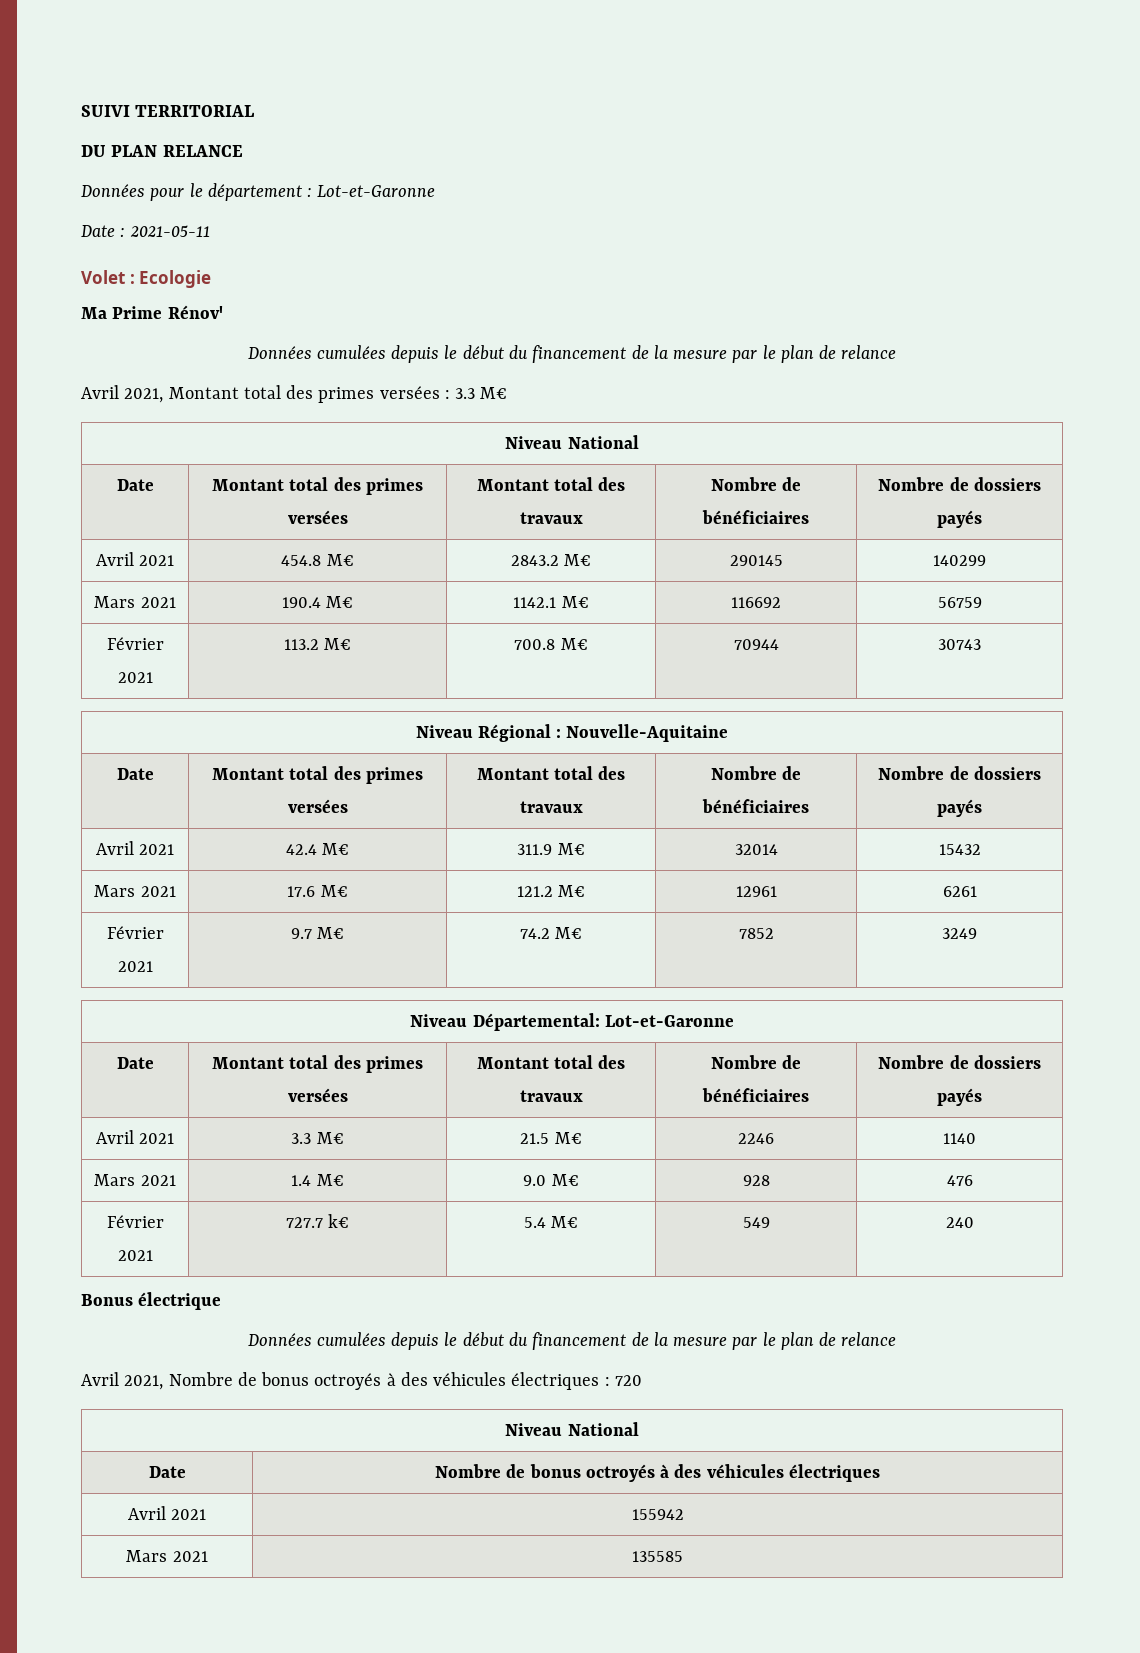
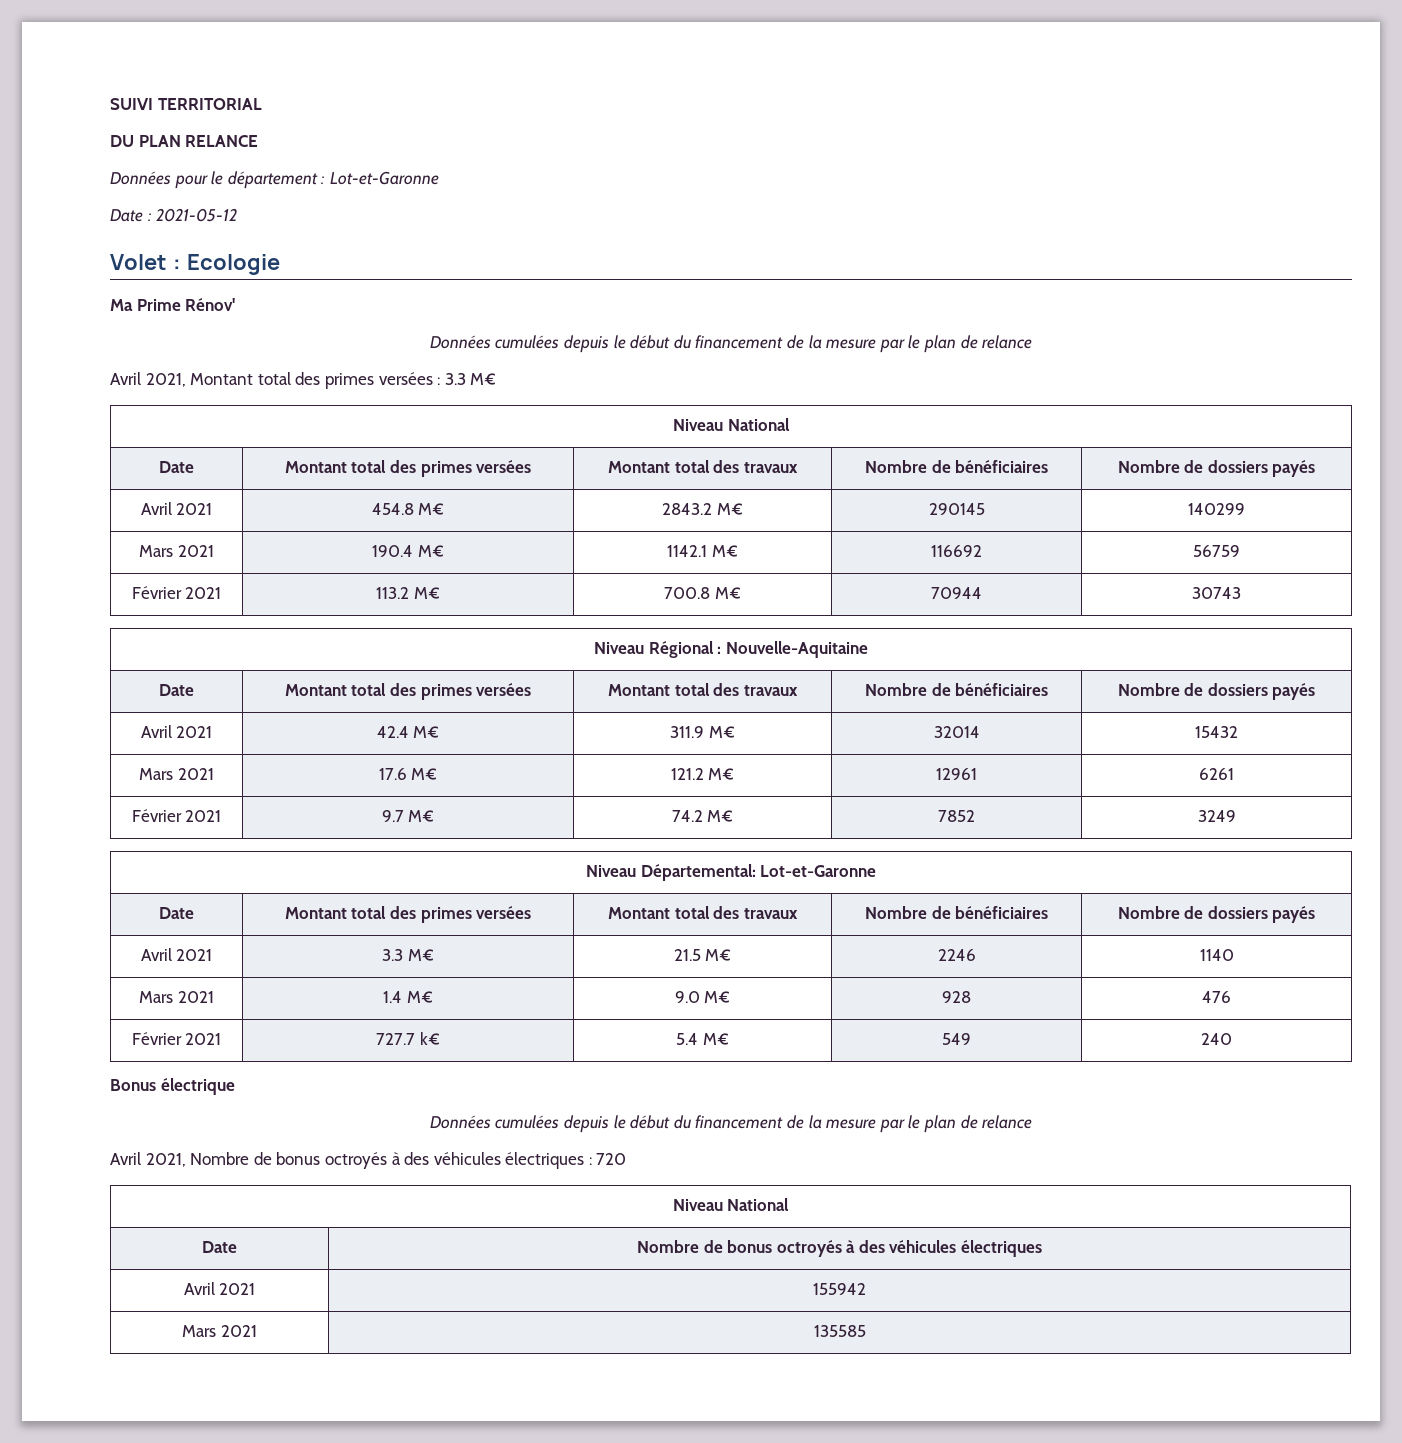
- Date : 2021-05-11
+ Date : 2021-05-12

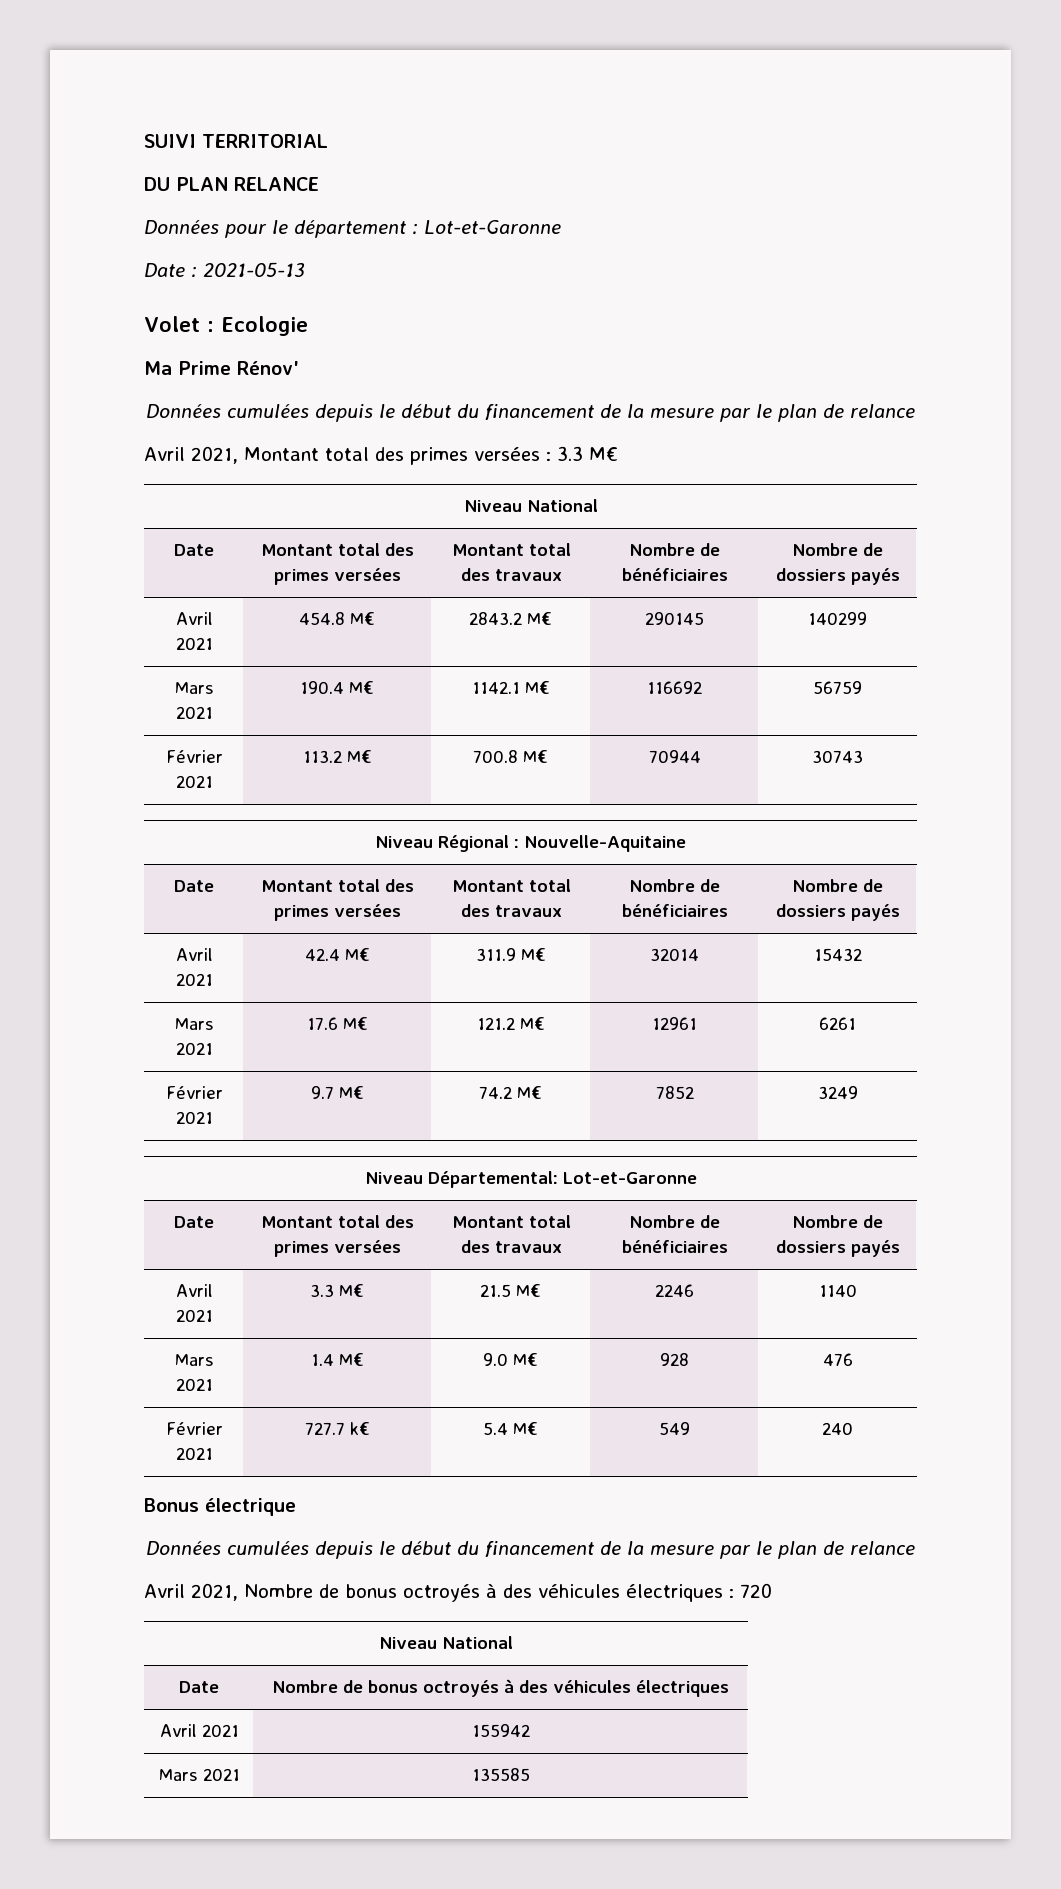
- Date : 2021-05-12
+ Date : 2021-05-13

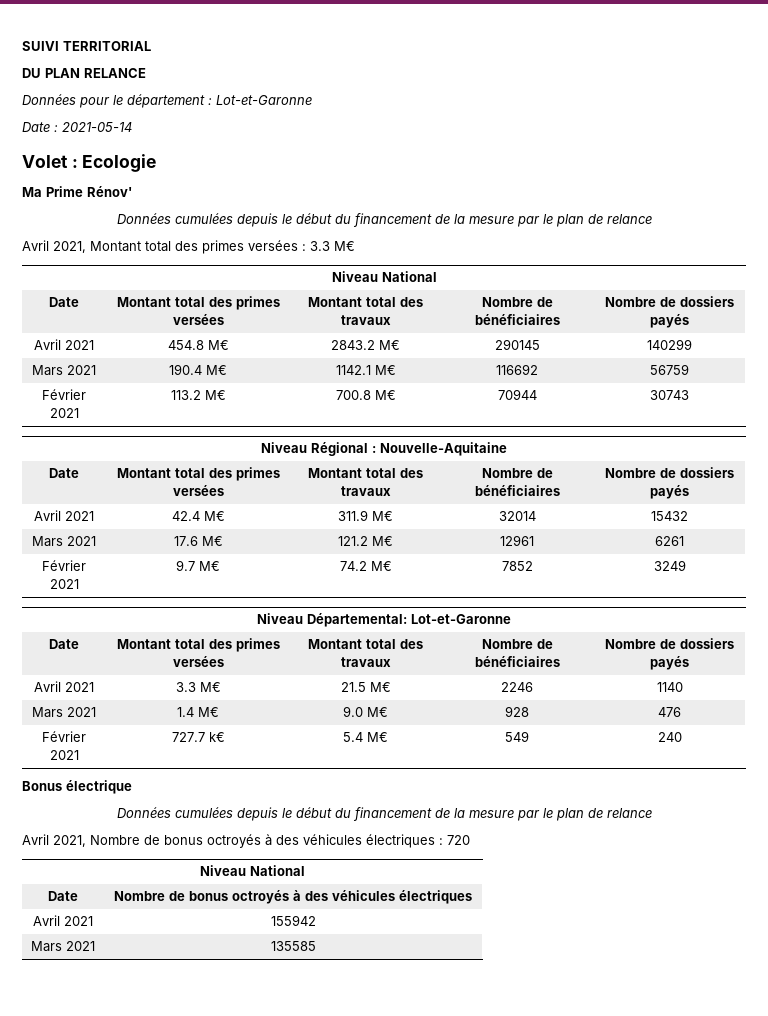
- Date : 2021-05-13
+ Date : 2021-05-14

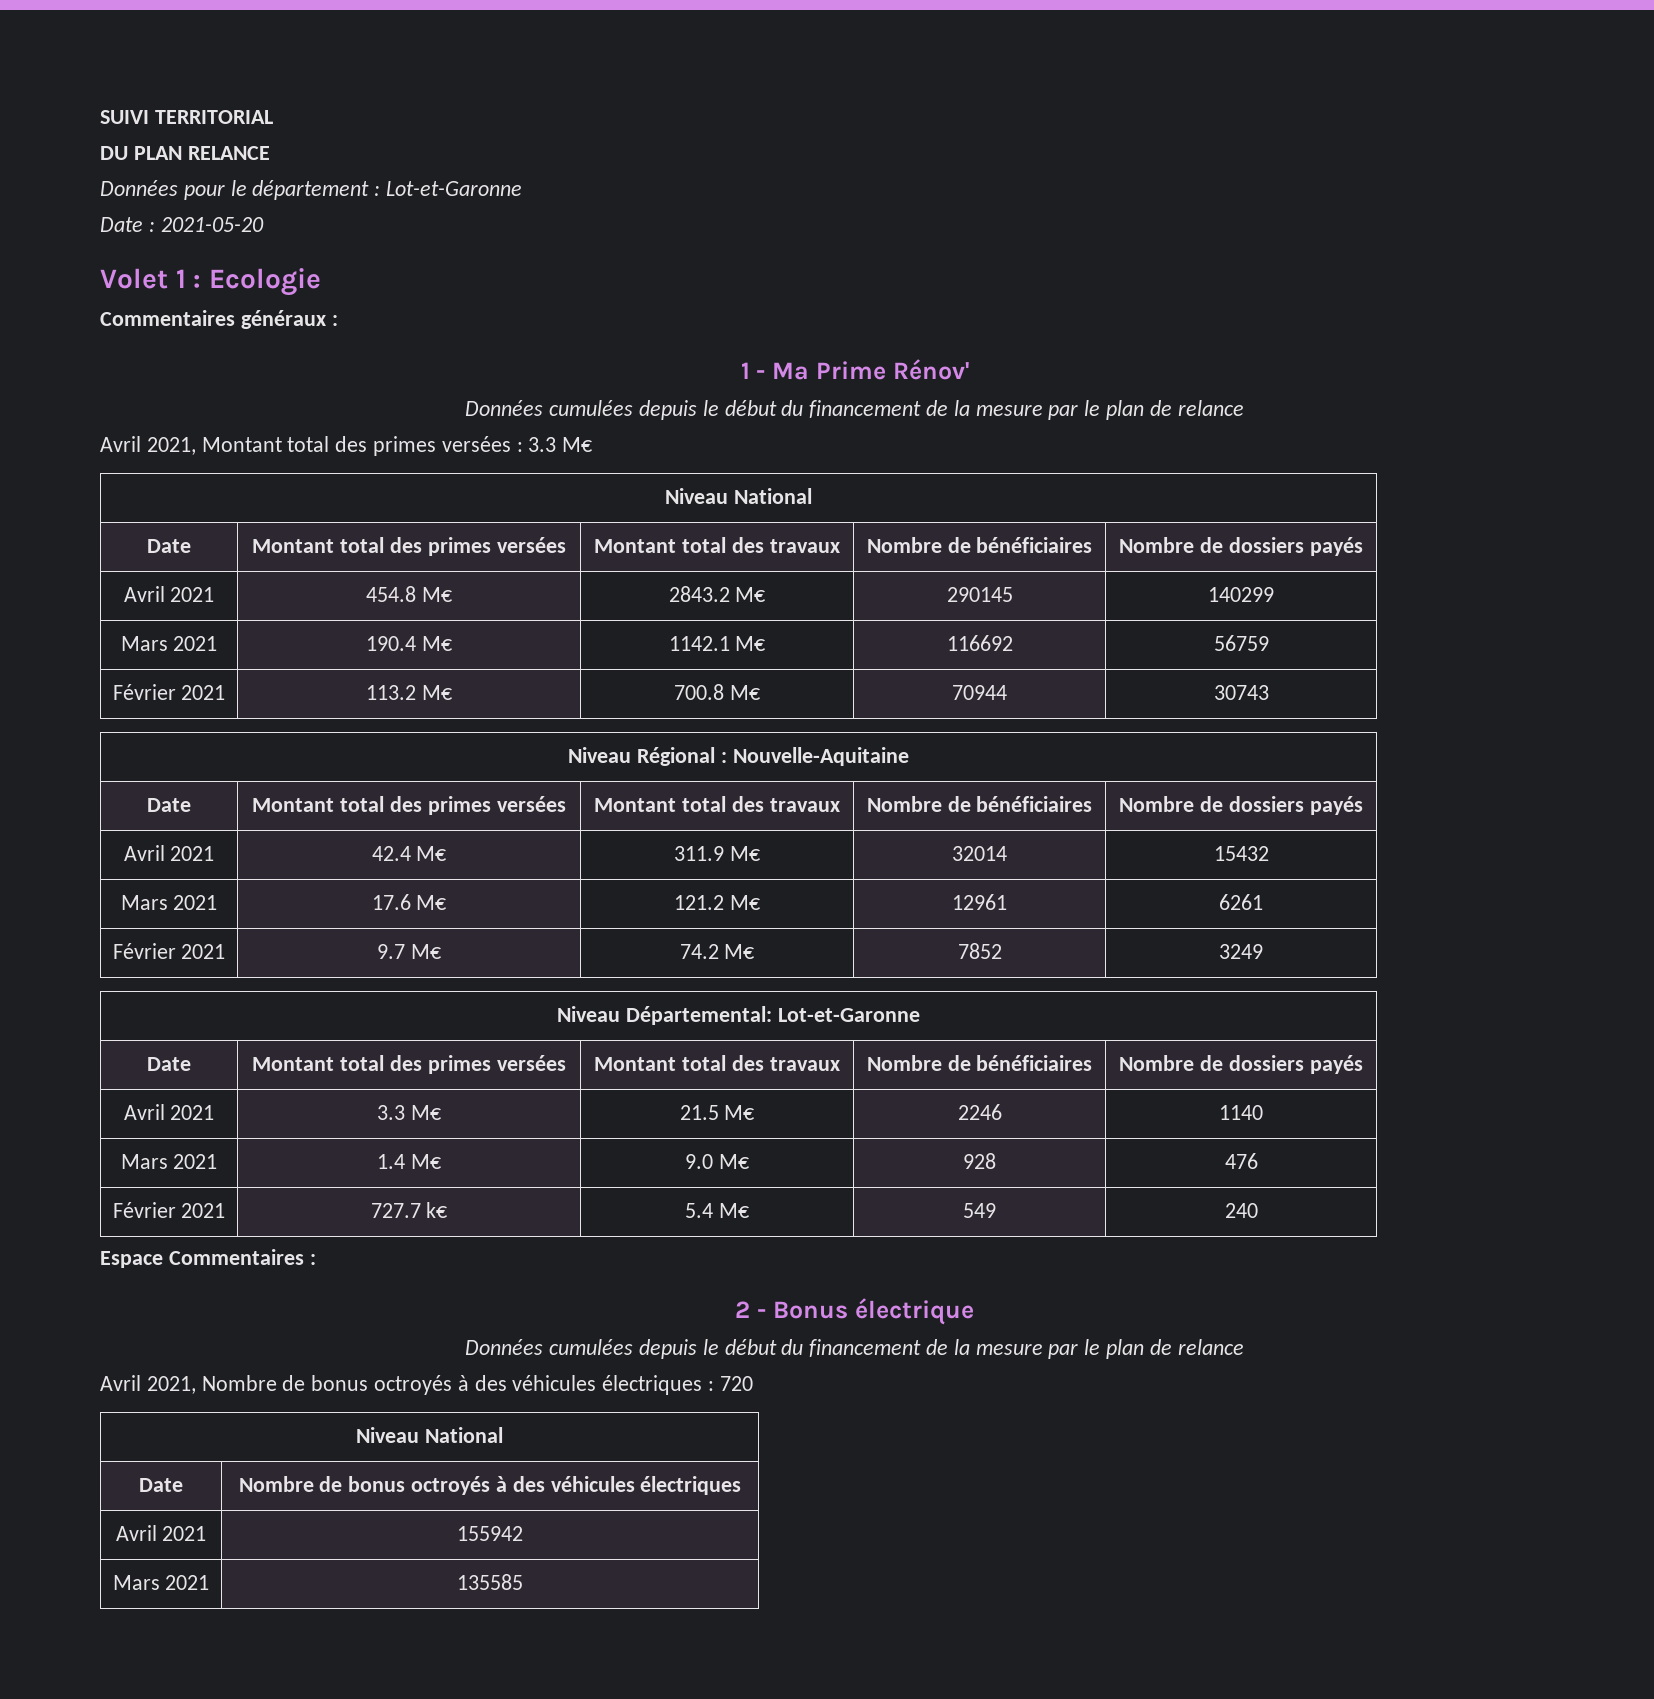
- Date : 2021-05-14
+ Date : 2021-05-20
- Volet : Ecologie
+ Volet 1 : Ecologie
- Ma Prime Rénov'
+ Commentaires généraux :
+ 1 - Ma Prime Rénov'
- Bonus électrique
+ Espace Commentaires :
+ 2 - Bonus électrique

